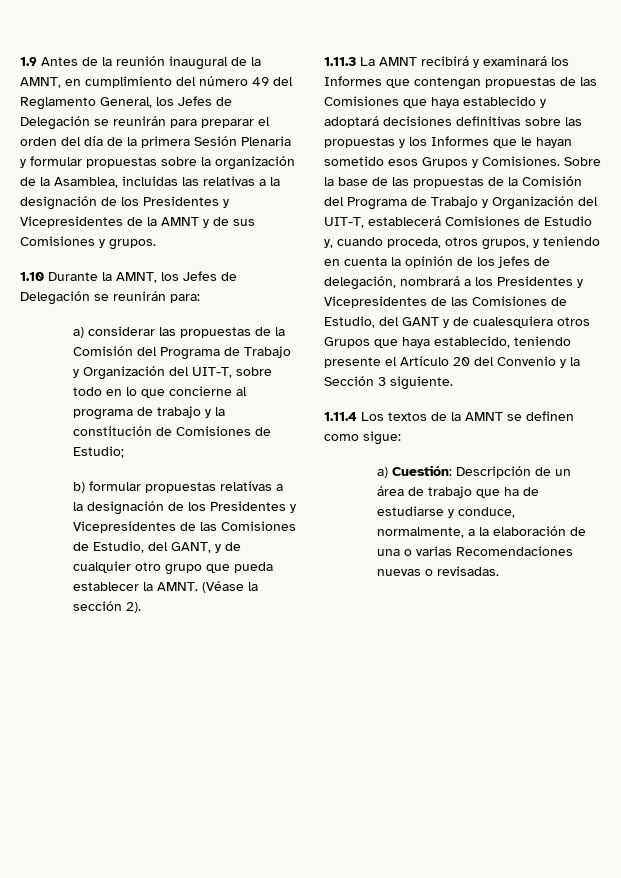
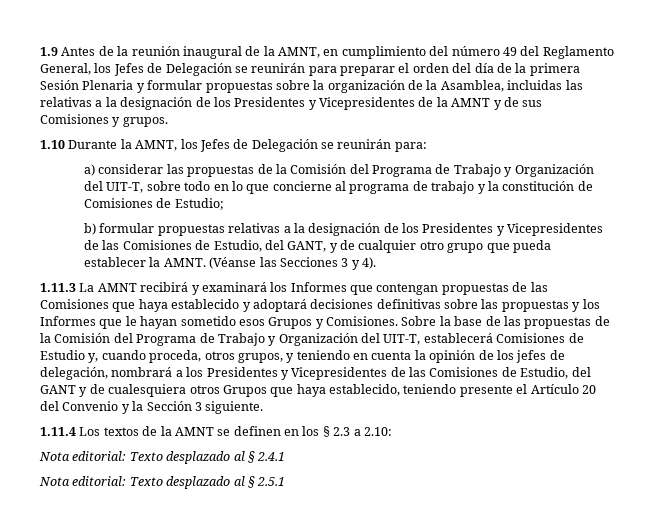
- (Véase la sección 2).
+ (Véanse las Secciones 3 y 4).
- 1.11.4 Los textos de la AMNT se definen como sigue:
- a) Cuestión: Descripción de un área de trabajo que ha de estudiarse y conduce, normalmente, a la elaboración de una o varias Recomendaciones nuevas o revisadas.
+ 1.11.4 Los textos de la AMNT se definen en los § 2.3 a 2.10:
+ Nota editorial: Texto desplazado al § 2.4.1
+ Nota editorial: Texto desplazado al § 2.5.1

